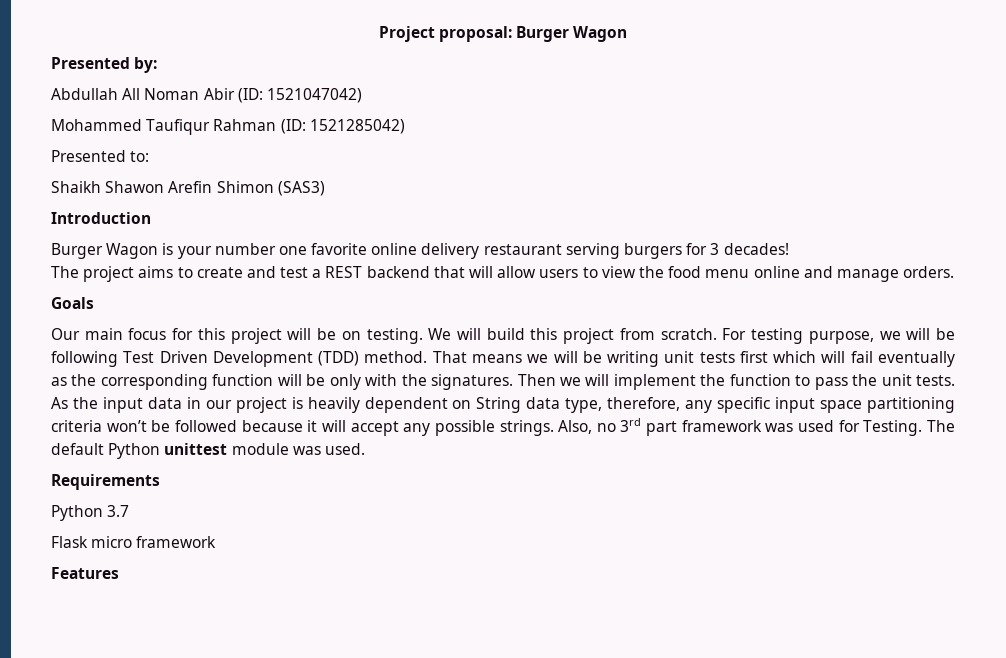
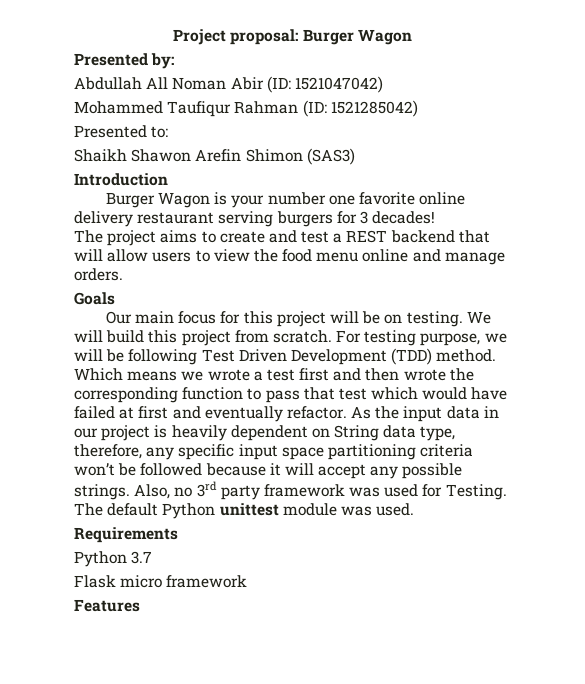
- That means we will be writing unit tests first which will fail eventually as the corresponding function will be only with the signatures. Then we will implement the function to pass the unit tests.
+ Which means we wrote a test first and then wrote the corresponding function to pass that test which would have failed at first and eventually refactor.
- Also, no 3rd part framework was used for Testing.
+ Also, no 3rd party framework was used for Testing.

